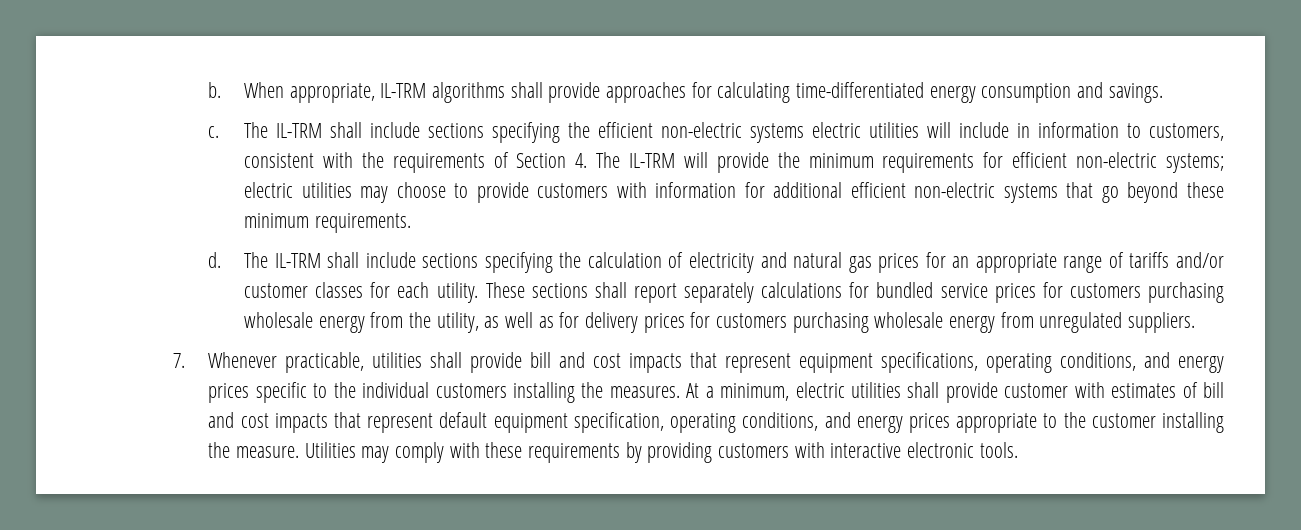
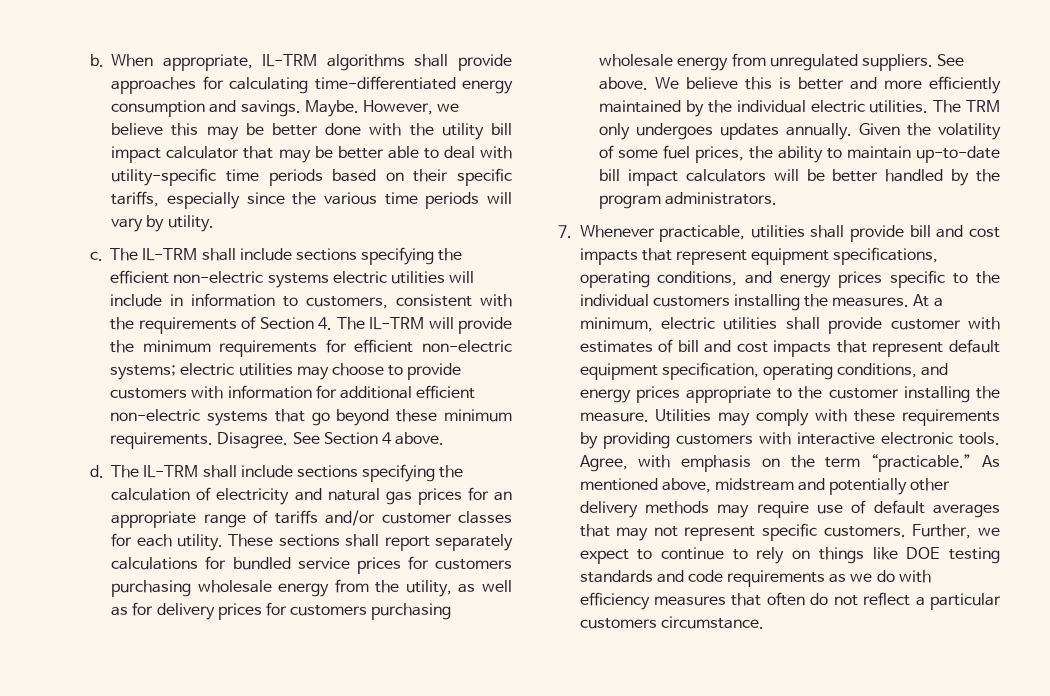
+ Maybe. However, we believe this may be better done with the utility bill impact calculator that may be better able to deal with utility-specific time periods based on their specific tariffs, especially since the various time periods will vary by utility.
+ Disagree. See Section 4 above.
+ See above. We believe this is better and more efficiently maintained by the individual electric utilities. The TRM only undergoes updates annually. Given the volatility of some fuel prices, the ability to maintain up-to-date bill impact calculators will be better handled by the program administrators.
+ Agree, with emphasis on the term “practicable.” As mentioned above, midstream and potentially other delivery methods may require use of default averages that may not represent specific customers. Further, we expect to continue to rely on things like DOE testing standards and code requirements as we do with efficiency measures that often do not reflect a particular customers circumstance.

